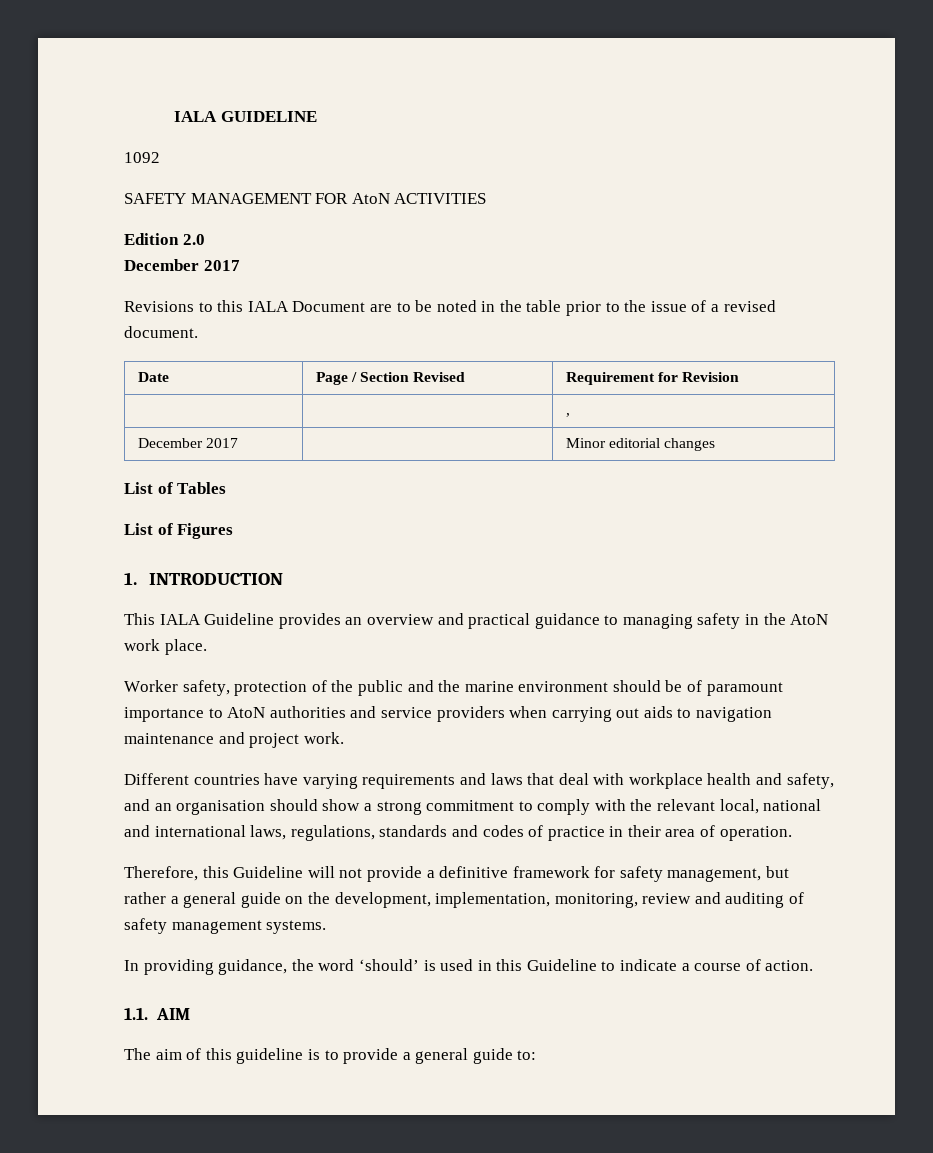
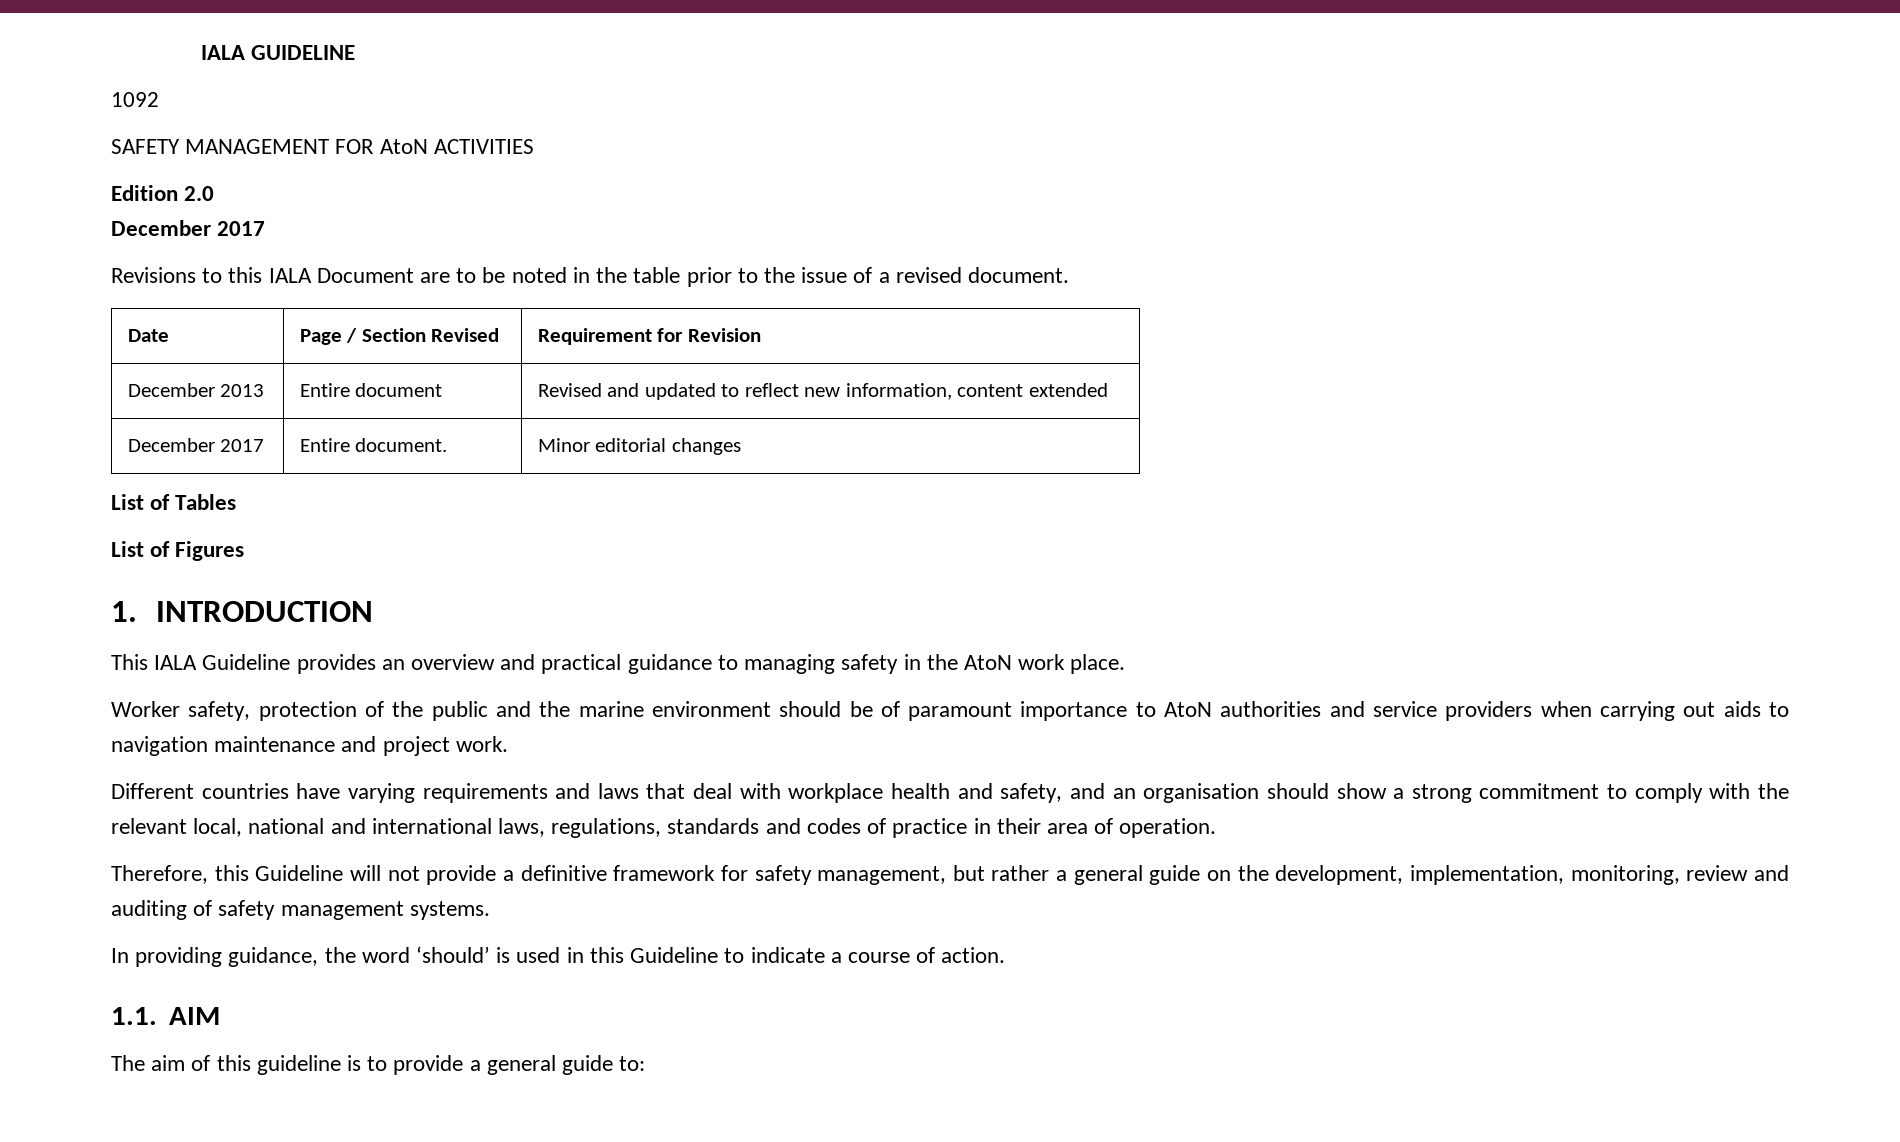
- | | ,
+ December 2013 | Entire document | Revised and updated to reflect new information, content extended
- December 2017 | | Minor editorial changes
+ December 2017 | Entire document. | Minor editorial changes

